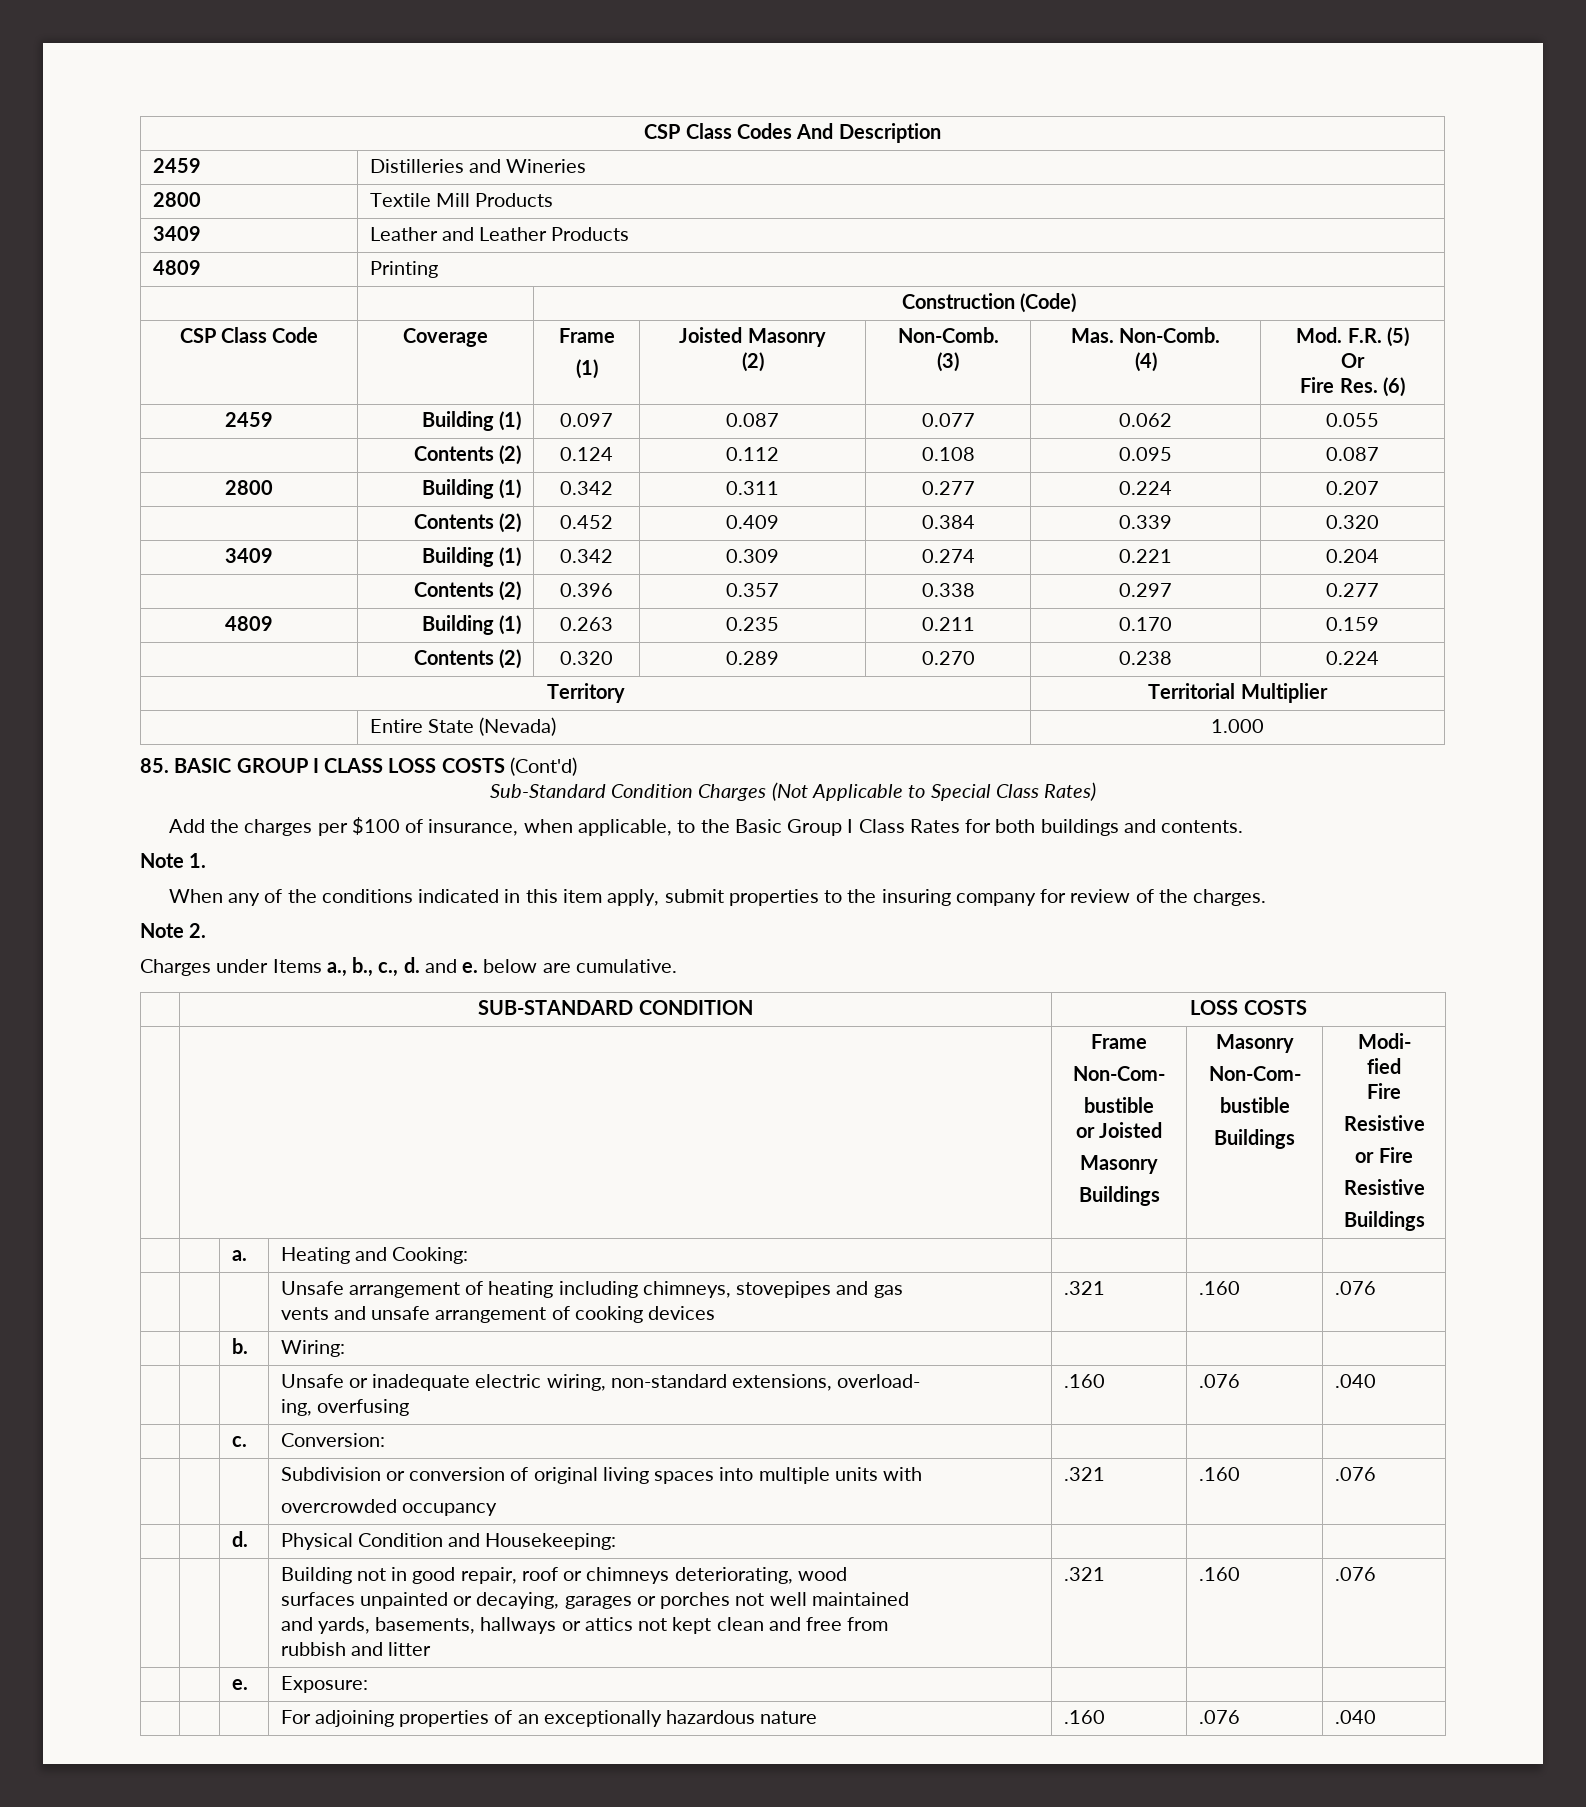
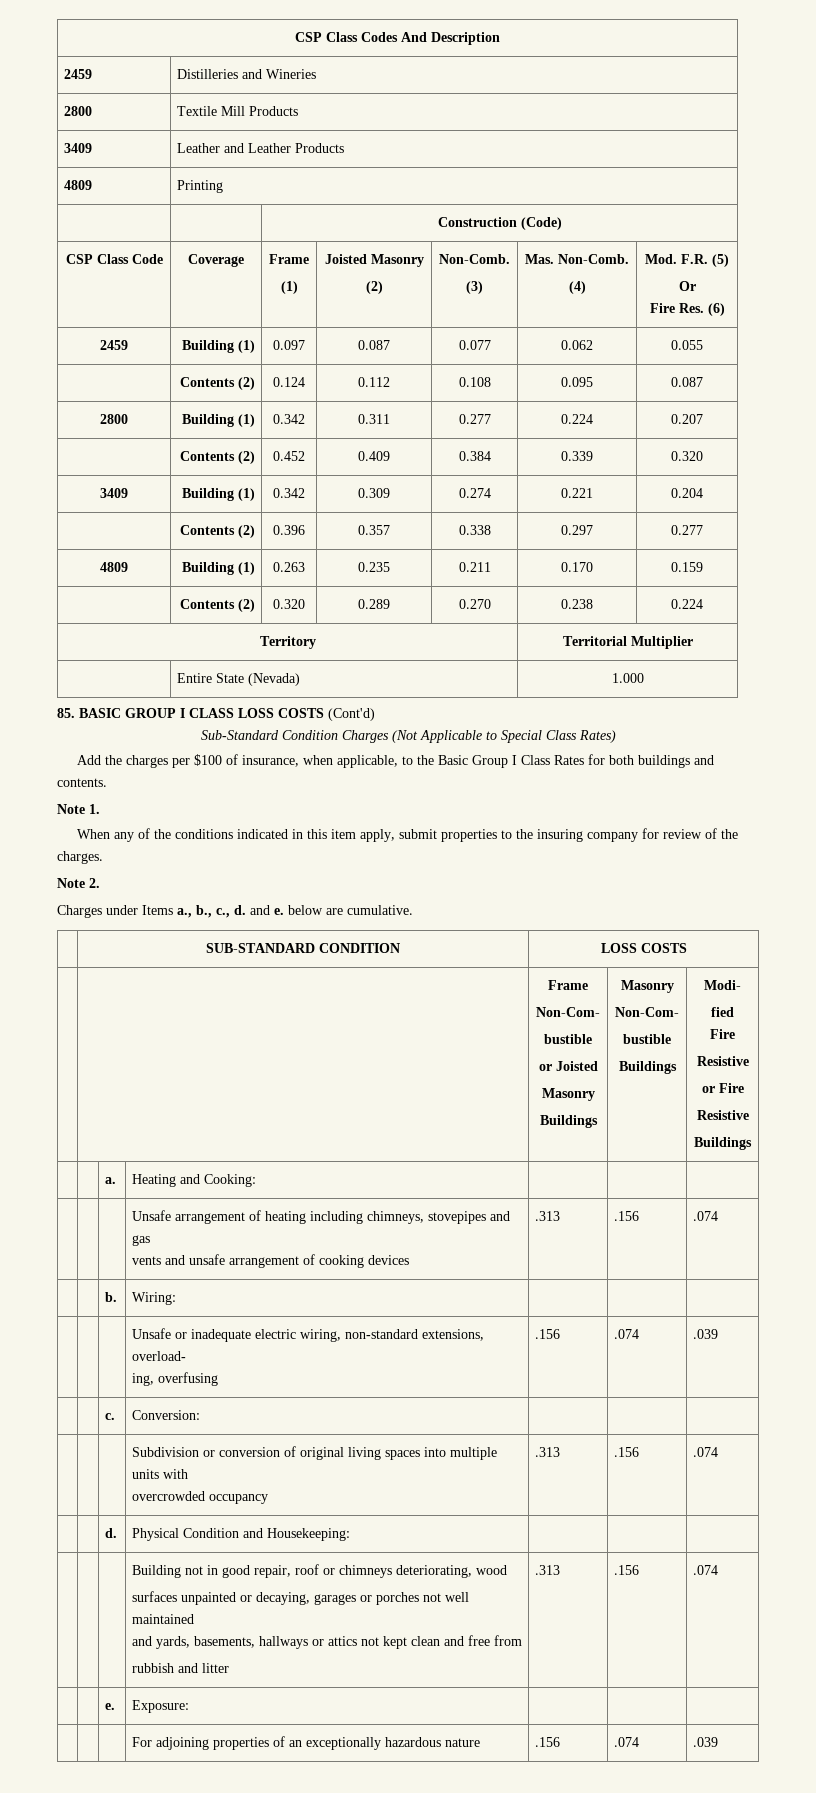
  | | | Unsafe arrangement of heating including chimneys, stovepipes and gas
- vents and unsafe arrangement of cooking devices | .321 | .160 | .076
+ vents and unsafe arrangement of cooking devices | .313 | .156 | .074
  | | | Unsafe or inadequate electric wiring, non-standard extensions, overload-
- ing, overfusing | .160 | .076 | .040
+ ing, overfusing | .156 | .074 | .039
  | | | Subdivision or conversion of original living spaces into multiple units with
- overcrowded occupancy | .321 | .160 | .076
+ overcrowded occupancy | .313 | .156 | .074
  | | | Building not in good repair, roof or chimneys deteriorating, wood
  surfaces unpainted or decaying, garages or porches not well maintained
  and yards, basements, hallways or attics not kept clean and free from
- rubbish and litter | .321 | .160 | .076
+ rubbish and litter | .313 | .156 | .074
- | | | For adjoining properties of an exceptionally hazardous nature | .160 | .076 | .040
+ | | | For adjoining properties of an exceptionally hazardous nature | .156 | .074 | .039

